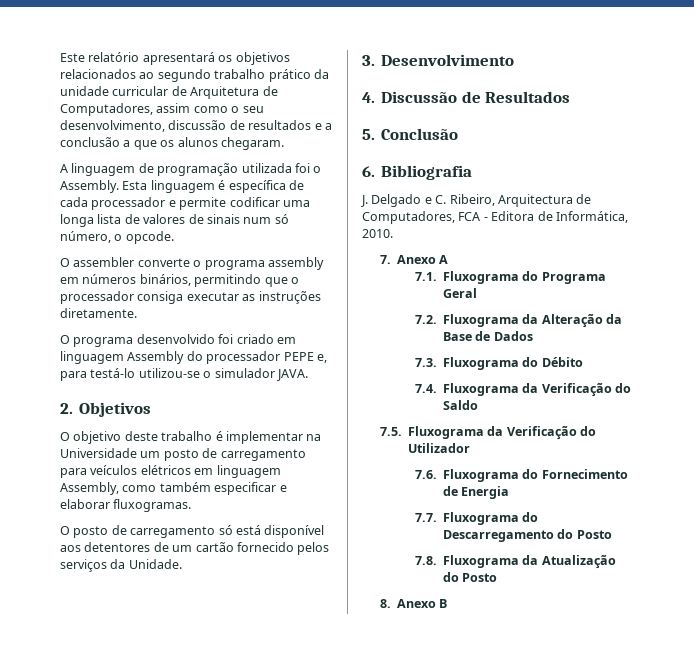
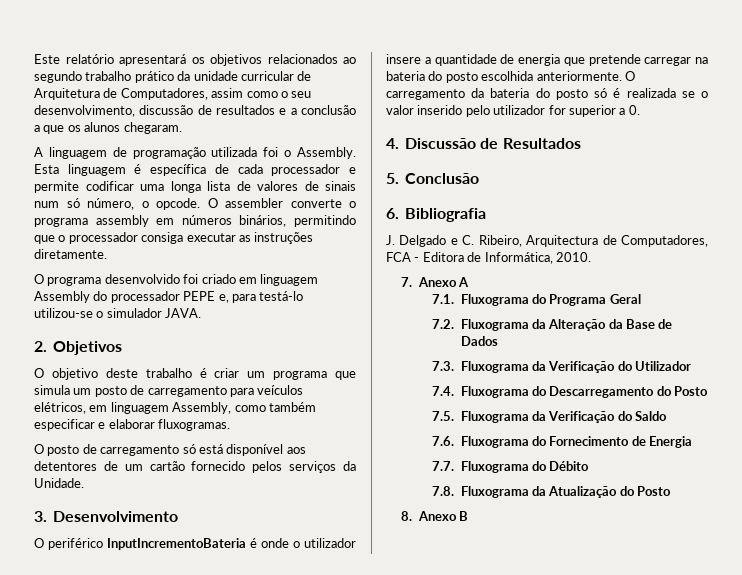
- Esta linguagem é específica de cada processador e permite codificar uma longa lista de valores de sinais num só número, o opcode.
- O assembler converte o programa assembly em números binários, permitindo que o processador consiga executar as instruções diretamente.
+ Esta linguagem é específica de cada processador e permite codificar uma longa lista de valores de sinais num só número, o opcode. O assembler converte o programa assembly em números binários, permitindo que o processador consiga executar as instruções diretamente.
- O objetivo deste trabalho é implementar na Universidade um posto de carregamento para veículos elétricos em linguagem Assembly, como também especificar e elaborar fluxogramas.
+ O objetivo deste trabalho é criar um programa que simula um posto de carregamento para veículos elétricos, em linguagem Assembly, como também especificar e elaborar fluxogramas.
+ O periférico InputIncrementoBateria é onde o utilizador insere a quantidade de energia que pretende carregar na bateria do posto escolhida anteriormente. O carregamento da bateria do posto só é realizada se o valor inserido pelo utilizador for superior a 0.
- 7.3. Fluxograma do Débito
- 7.4. Fluxograma da Verificação do Saldo
+ 7.3. Fluxograma da Verificação do Utilizador
+ 7.4. Fluxograma do Descarregamento do Posto
+ 7.5. Fluxograma da Verificação do Saldo
- 7.5. Fluxograma da Verificação do Utilizador
- 7.7. Fluxograma do Descarregamento do Posto
+ 7.7. Fluxograma do Débito

